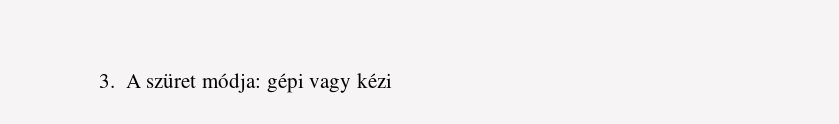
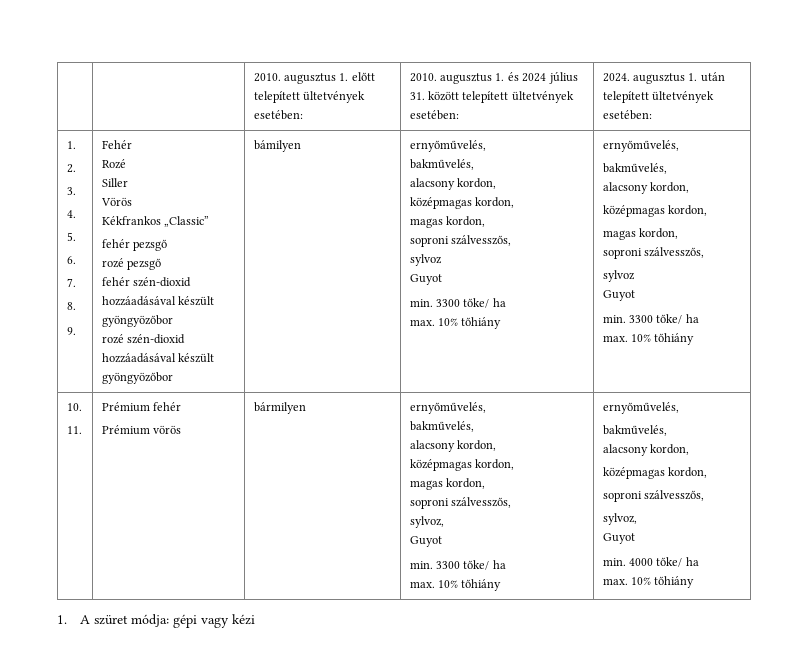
- 3. A szüret módja: gépi vagy kézi
+ | | 2010. augusztus 1. előtt telepített ültetvények esetében: | 2010. augusztus 1. és 2024 július 31. között telepített ültetvények esetében: | 2024. augusztus 1. után telepített ültetvények esetében:
+ 1.
+ 2.
+ 3.
+ 4.
+ 5.
+ 6.
+ 7.
+ 8.
+ 9. | Fehér
+ Rozé
+ Siller
+ Vörös
+ Kékfrankos „Classic”
+ fehér pezsgő
+ rozé pezsgő
+ fehér szén-dioxid hozzáadásával készült gyöngyözőbor
+ rozé szén-dioxid hozzáadásával készült gyöngyözőbor | bámilyen | ernyőművelés,
+ bakművelés,
+ alacsony kordon,
+ középmagas kordon,
+ magas kordon,
+ soproni szálvesszős,
+ sylvoz
+ Guyot
+ min. 3300 tőke/ ha
+ max. 10% tőhiány | ernyőművelés,
+ bakművelés,
+ alacsony kordon,
+ középmagas kordon,
+ magas kordon,
+ soproni szálvesszős,
+ sylvoz
+ Guyot
+ min. 3300 tőke/ ha
+ max. 10% tőhiány
+ 10.
+ 11. | Prémium fehér
+ Prémium vörös | bármilyen | ernyőművelés,
+ bakművelés,
+ alacsony kordon,
+ középmagas kordon,
+ magas kordon,
+ soproni szálvesszős,
+ sylvoz,
+ Guyot
+ min. 3300 tőke/ ha
+ max. 10% tőhiány | ernyőművelés,
+ bakművelés,
+ alacsony kordon,
+ középmagas kordon,
+ soproni szálvesszős,
+ sylvoz,
+ Guyot
+ min. 4000 tőke/ ha
+ max. 10% tőhiány
+ 1. A szüret módja: gépi vagy kézi

